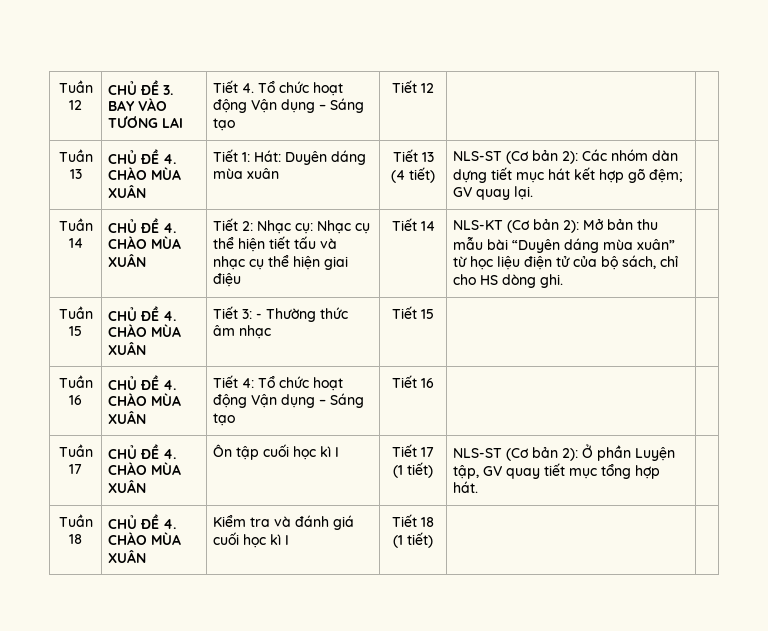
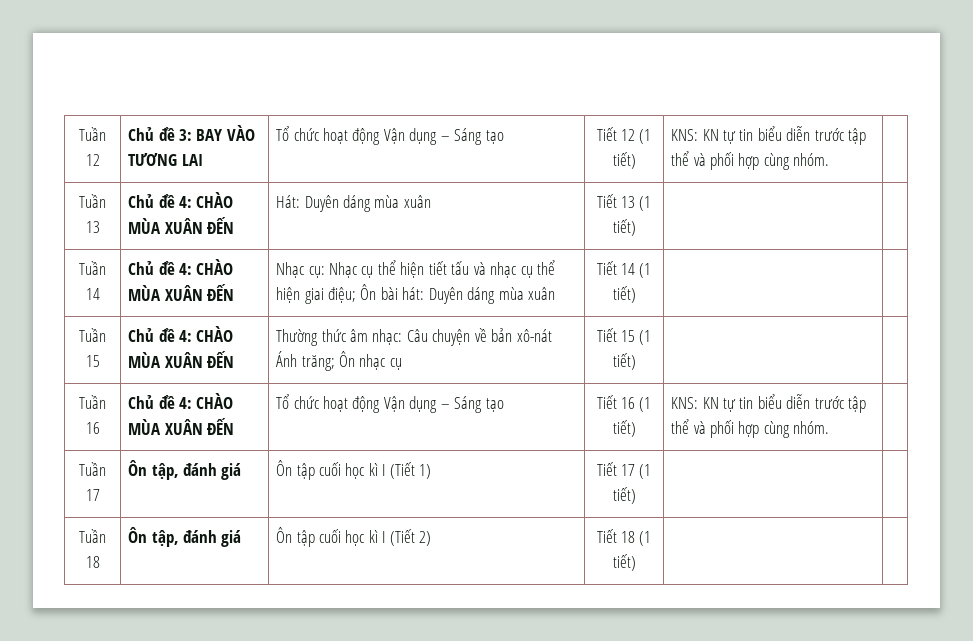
- Tuần 12 | CHỦ ĐỀ 3. BAY VÀO TƯƠNG LAI | Tiết 4. Tổ chức hoạt động Vận dụng – Sáng tạo | Tiết 12 | |
+ Tuần 12 | Chủ đề 3: BAY VÀO TƯƠNG LAI | Tổ chức hoạt động Vận dụng – Sáng tạo | Tiết 12 (1 tiết) | KNS: KN tự tin biểu diễn trước tập thể và phối hợp cùng nhóm. |
- Tuần 13 | CHỦ ĐỀ 4. CHÀO MÙA XUÂN | Tiết 1: Hát: Duyên dáng mùa xuân | Tiết 13 (4 tiết) | NLS-ST (Cơ bản 2): Các nhóm dàn dựng tiết mục hát kết hợp gõ đệm; GV quay lại. |
+ Tuần 13 | Chủ đề 4: CHÀO MÙA XUÂN ĐẾN | Hát: Duyên dáng mùa xuân | Tiết 13 (1 tiết) | |
- CHỦ ĐỀ 4. CHÀO MÙA XUÂN | Tiết 2: Nhạc cụ: Nhạc cụ thể hiện tiết tấu và nhạc cụ thể hiện giai điệu | Tiết 14 | NLS-KT (Cơ bản 2): Mở bản thu mẫu bài “Duyên dáng mùa xuân” từ học liệu điện tử của bộ sách, chỉ cho HS dòng ghi.
+ Chủ đề 4: CHÀO MÙA XUÂN ĐẾN | Nhạc cụ: Nhạc cụ thể hiện tiết tấu và nhạc cụ thể hiện giai điệu; Ôn bài hát: Duyên dáng mùa xuân | Tiết 14 (1 tiết)
- Tuần 15 | CHỦ ĐỀ 4. CHÀO MÙA XUÂN | Tiết 3: - Thường thức âm nhạc | Tiết 15 | |
+ Tuần 15 | Chủ đề 4: CHÀO MÙA XUÂN ĐẾN | Thường thức âm nhạc: Câu chuyện về bản xô-nát Ánh trăng; Ôn nhạc cụ | Tiết 15 (1 tiết) | |
- Tuần 16 | CHỦ ĐỀ 4. CHÀO MÙA XUÂN | Tiết 4: Tổ chức hoạt động Vận dụng – Sáng tạo | Tiết 16 | |
- Tuần 17 | CHỦ ĐỀ 4. CHÀO MÙA XUÂN | Ôn tập cuối học kì I | Tiết 17 (1 tiết) | NLS-ST (Cơ bản 2): Ở phần Luyện tập, GV quay tiết mục tổng hợp hát. |
- Tuần 18 | CHỦ ĐỀ 4. CHÀO MÙA XUÂN | Kiểm tra và đánh giá cuối học kì I | Tiết 18 (1 tiết) | |
+ Tuần 16 | Chủ đề 4: CHÀO MÙA XUÂN ĐẾN | Tổ chức hoạt động Vận dụng – Sáng tạo | Tiết 16 (1 tiết) | KNS: KN tự tin biểu diễn trước tập thể và phối hợp cùng nhóm. |
+ Tuần 17 | Ôn tập, đánh giá | Ôn tập cuối học kì I (Tiết 1) | Tiết 17 (1 tiết) | |
+ Tuần 18 | Ôn tập, đánh giá | Ôn tập cuối học kì I (Tiết 2) | Tiết 18 (1 tiết) | |

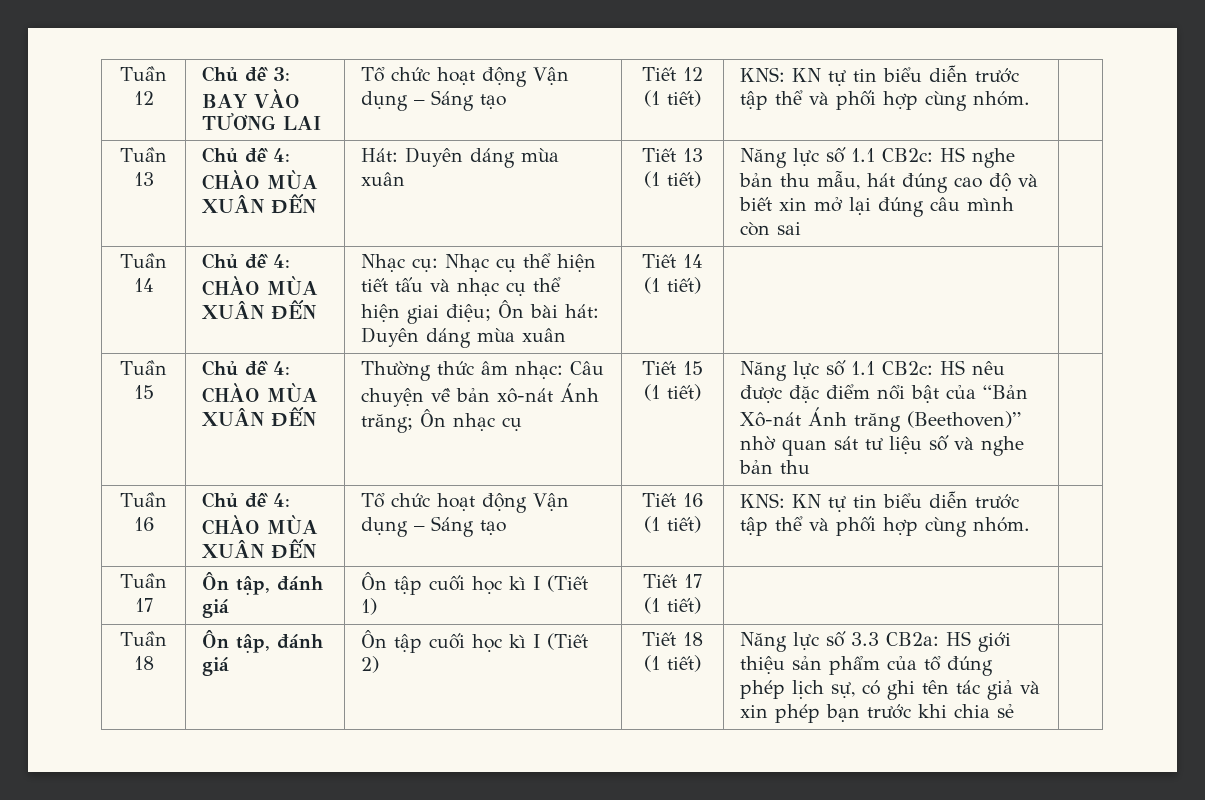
+ Năng lực số 1.1 CB2c: HS nghe bản thu mẫu, hát đúng cao độ và biết xin mở lại đúng câu mình còn sai
+ Năng lực số 1.1 CB2c: HS nêu được đặc điểm nổi bật của “Bản Xô-nát Ánh trăng (Beethoven)” nhờ quan sát tư liệu số và nghe bản thu
+ Năng lực số 3.3 CB2a: HS giới thiệu sản phẩm của tổ đúng phép lịch sự, có ghi tên tác giả và xin phép bạn trước khi chia sẻ

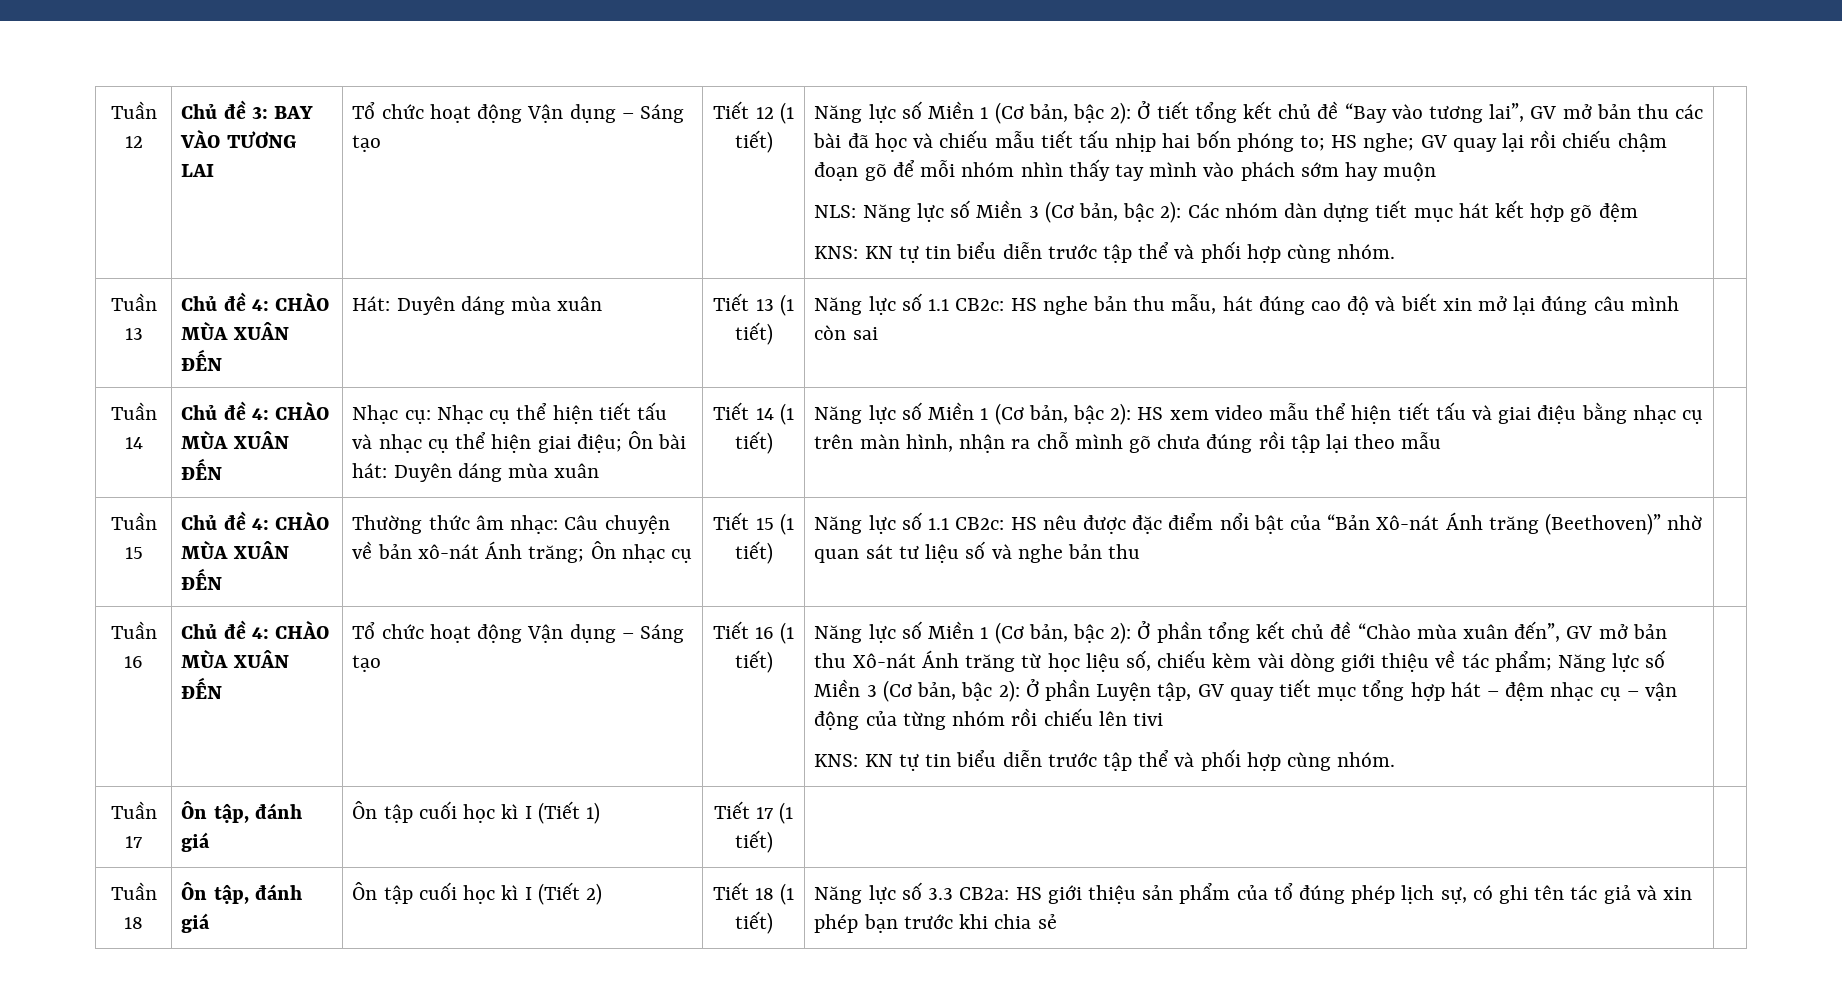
+ Năng lực số Miền 1 (Cơ bản, bậc 2): Ở tiết tổng kết chủ đề “Bay vào tương lai”, GV mở bản thu các bài đã học và chiếu mẫu tiết tấu nhịp hai bốn phóng to; HS nghe; GV quay lại rồi chiếu chậm đoạn gõ để mỗi nhóm nhìn thấy tay mình vào phách sớm hay muộn
+ NLS: Năng lực số Miền 3 (Cơ bản, bậc 2): Các nhóm dàn dựng tiết mục hát kết hợp gõ đệm
+ Năng lực số Miền 1 (Cơ bản, bậc 2): HS xem video mẫu thể hiện tiết tấu và giai điệu bằng nhạc cụ trên màn hình, nhận ra chỗ mình gõ chưa đúng rồi tập lại theo mẫu
+ Năng lực số Miền 1 (Cơ bản, bậc 2): Ở phần tổng kết chủ đề “Chào mùa xuân đến”, GV mở bản thu Xô-nát Ánh trăng từ học liệu số, chiếu kèm vài dòng giới thiệu về tác phẩm; Năng lực số Miền 3 (Cơ bản, bậc 2): Ở phần Luyện tập, GV quay tiết mục tổng hợp hát – đệm nhạc cụ – vận động của từng nhóm rồi chiếu lên tivi

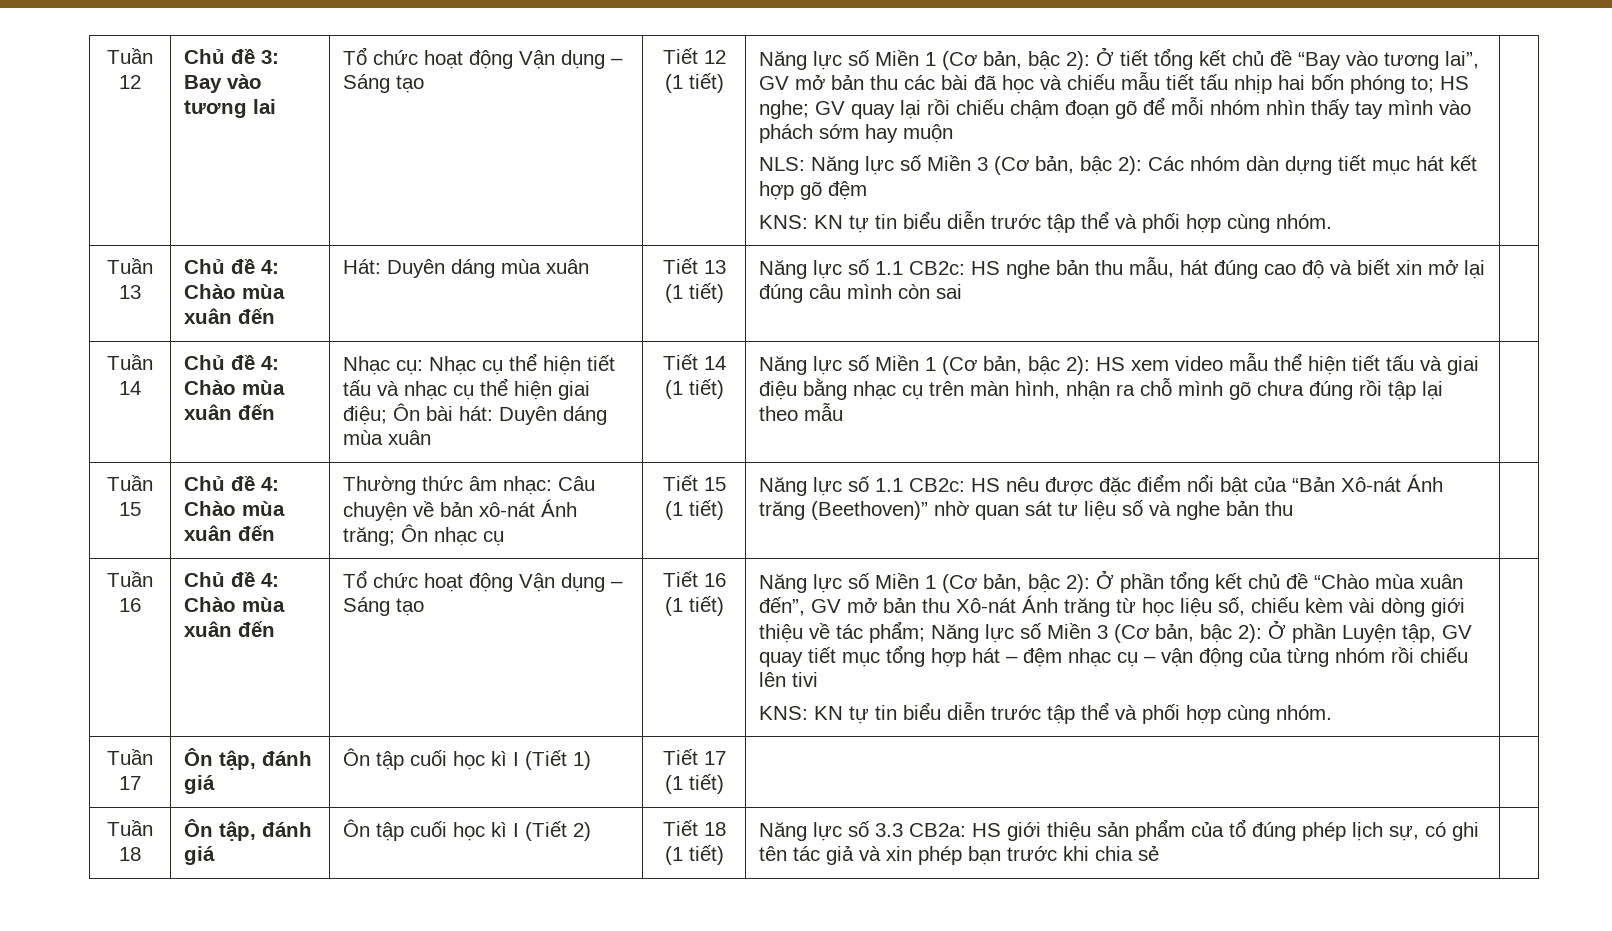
- Chủ đề 3: BAY VÀO TƯƠNG LAI
+ Chủ đề 3: Bay vào tương lai
- Tuần 13 | Chủ đề 4: CHÀO MÙA XUÂN ĐẾN
+ Tuần 13 | Chủ đề 4: Chào mùa xuân đến
- Tuần 14 | Chủ đề 4: CHÀO MÙA XUÂN ĐẾN
+ Tuần 14 | Chủ đề 4: Chào mùa xuân đến
- Tuần 15 | Chủ đề 4: CHÀO MÙA XUÂN ĐẾN
+ Tuần 15 | Chủ đề 4: Chào mùa xuân đến
- Tuần 16 | Chủ đề 4: CHÀO MÙA XUÂN ĐẾN
+ Tuần 16 | Chủ đề 4: Chào mùa xuân đến

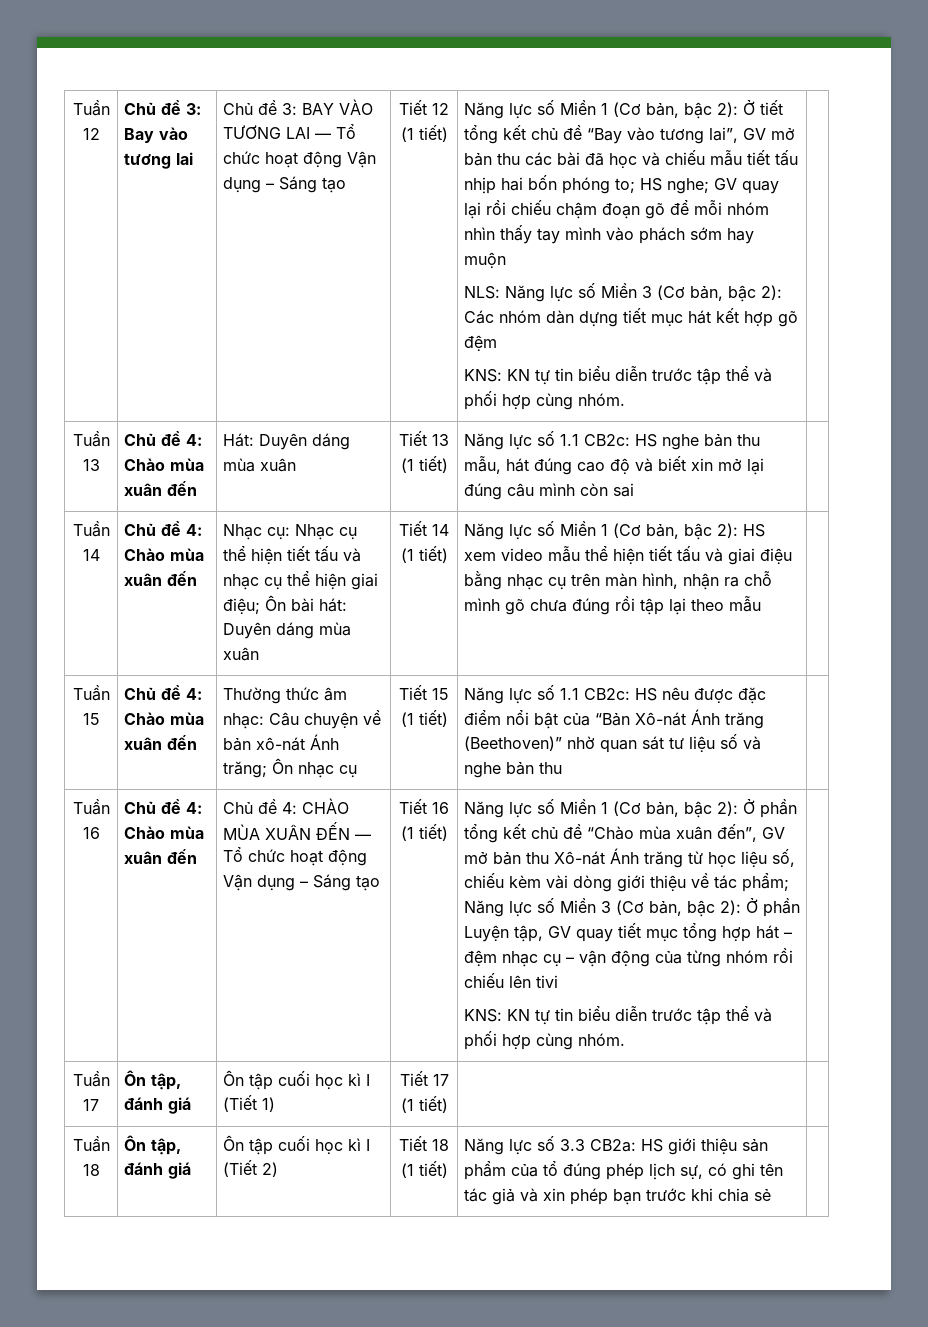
- Chủ đề 3: Bay vào tương lai | Tổ chức hoạt động Vận dụng – Sáng tạo
+ Chủ đề 3: Bay vào tương lai | Chủ đề 3: BAY VÀO TƯƠNG LAI — Tổ chức hoạt động Vận dụng – Sáng tạo
- Chủ đề 4: Chào mùa xuân đến | Tổ chức hoạt động Vận dụng – Sáng tạo
+ Chủ đề 4: Chào mùa xuân đến | Chủ đề 4: CHÀO MÙA XUÂN ĐẾN — Tổ chức hoạt động Vận dụng – Sáng tạo

